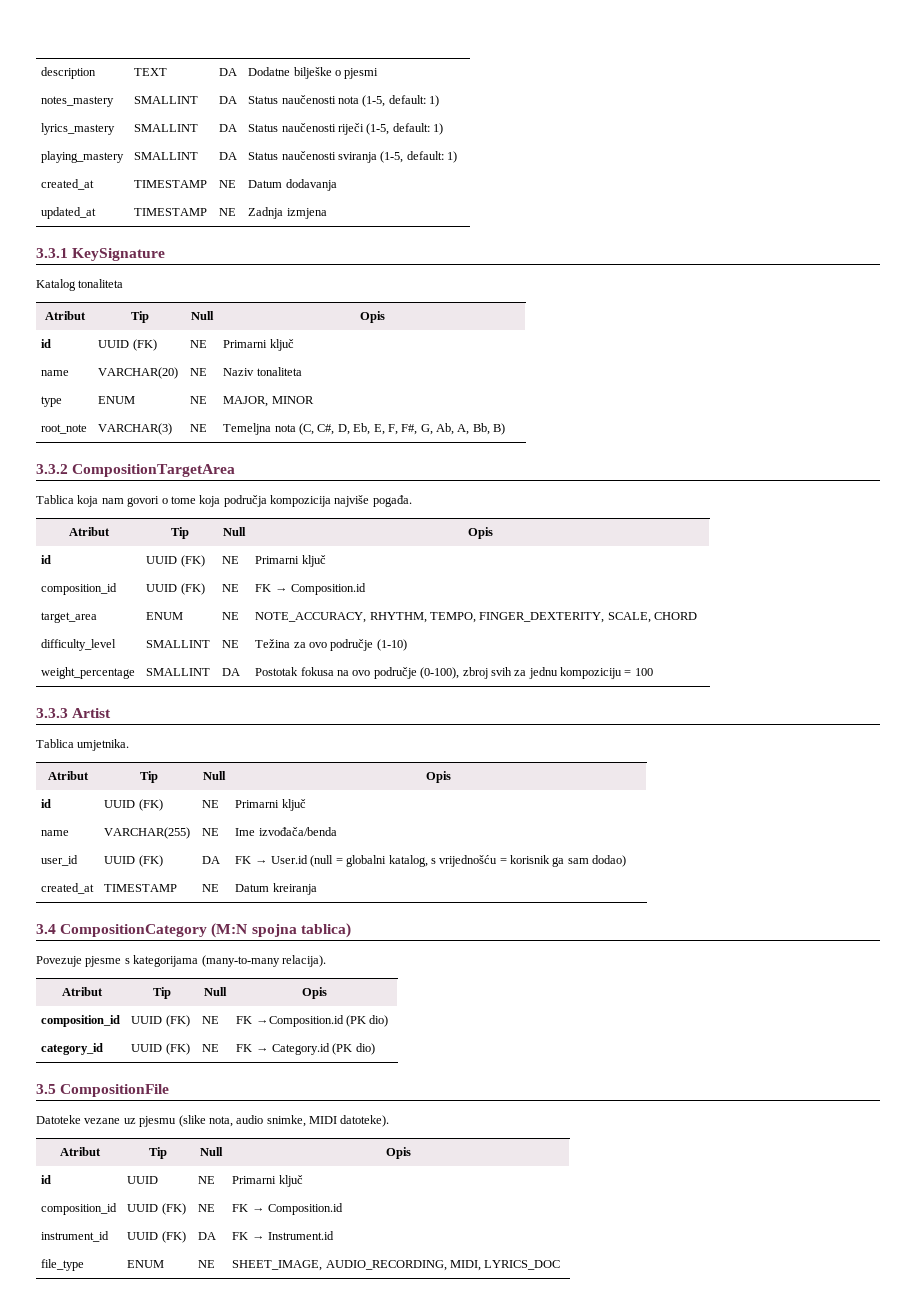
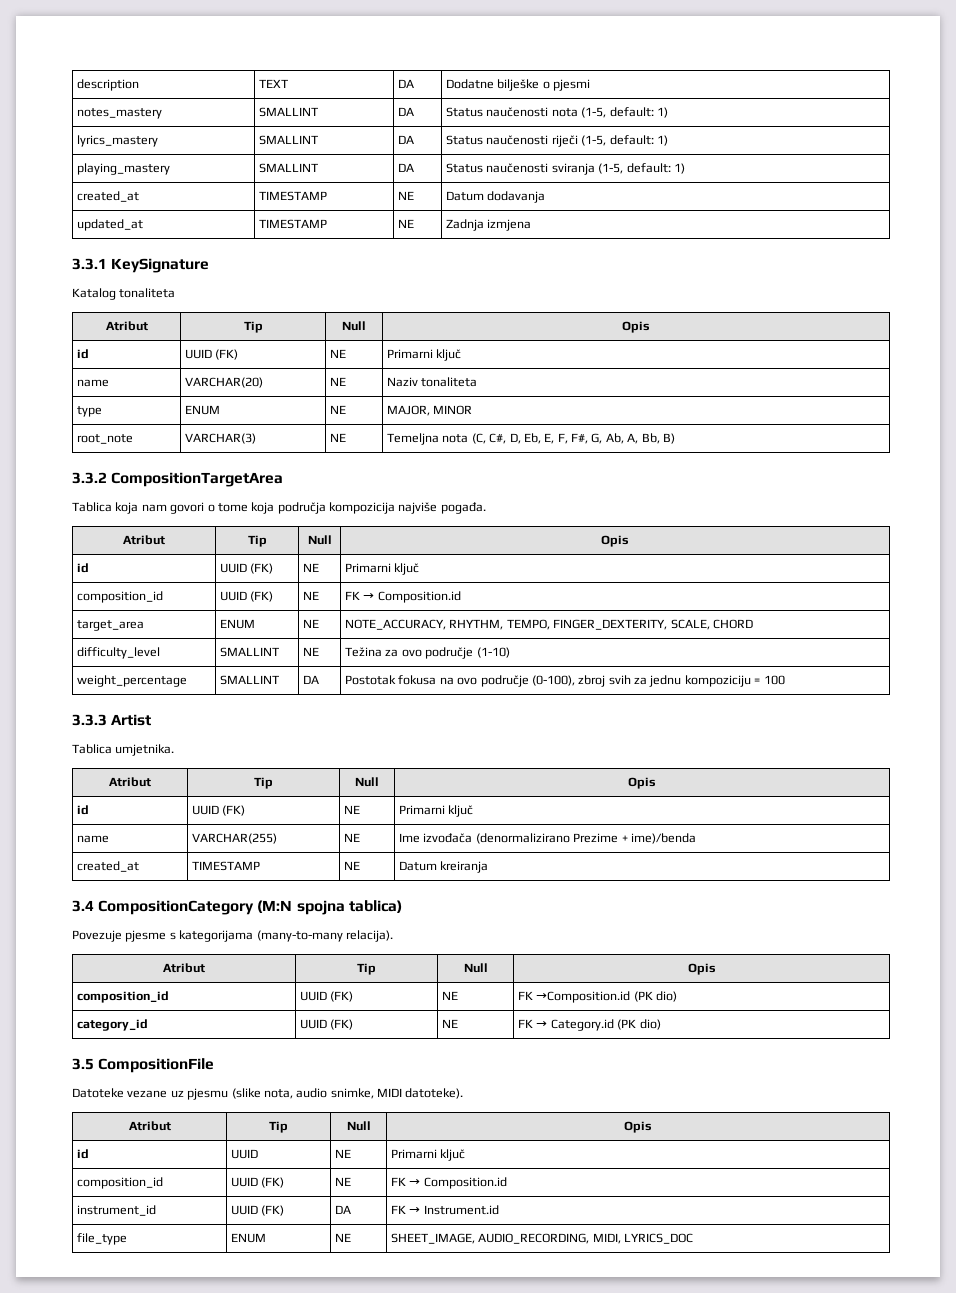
- name | VARCHAR(255) | NE | Ime izvođača/benda
- user_id | UUID (FK) | DA | FK → User.id (null = globalni katalog, s vrijednošću = korisnik ga sam dodao)
+ name | VARCHAR(255) | NE | Ime izvođača (denormalizirano Prezime + ime)/benda

